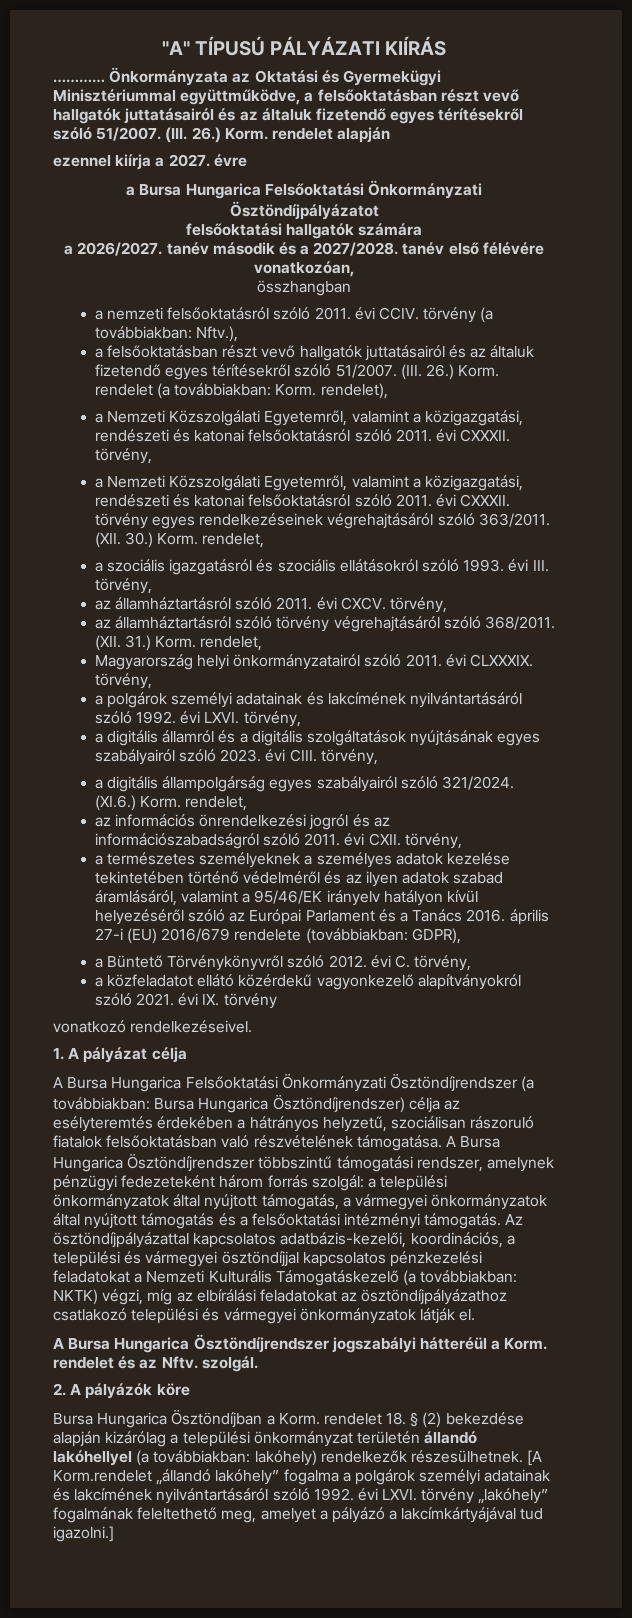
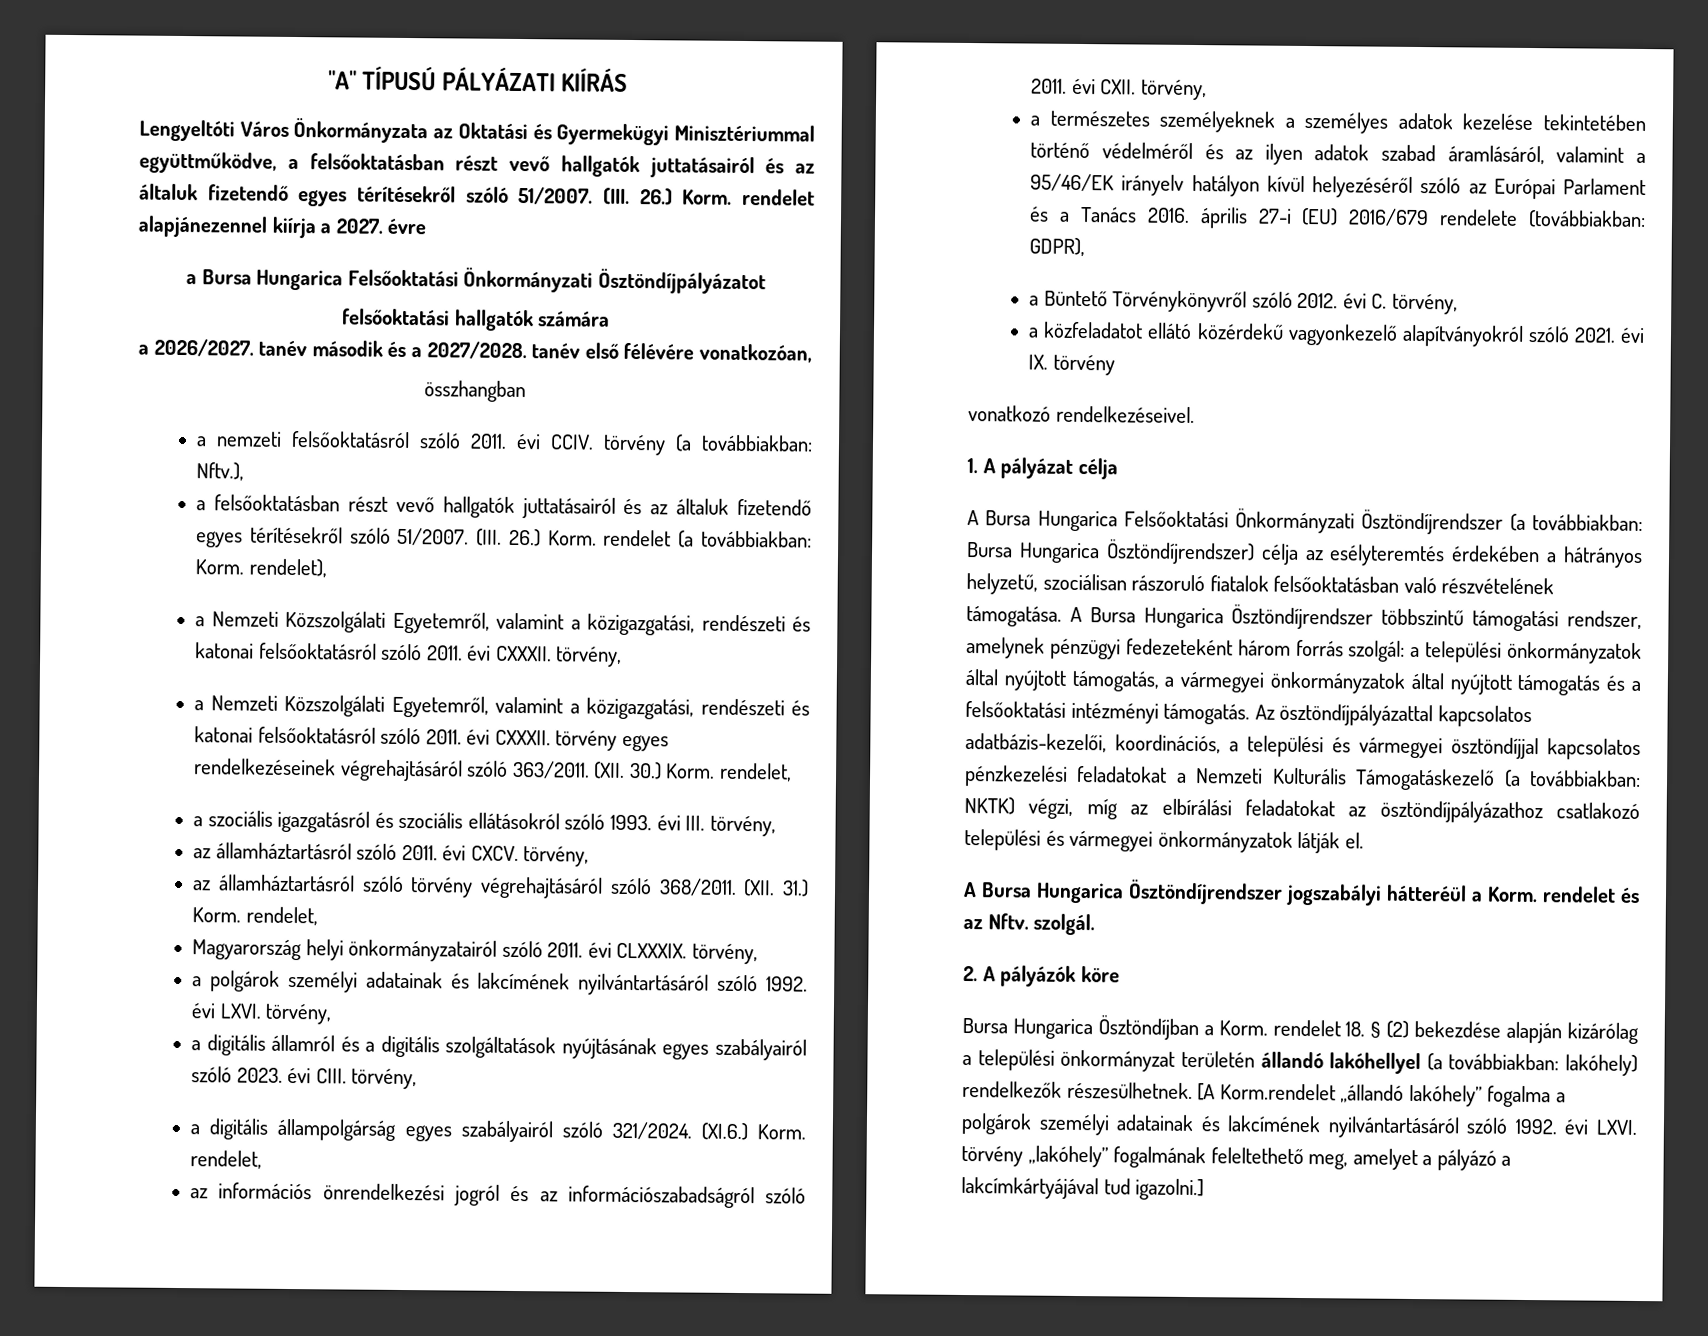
- ………… Önkormányzata az Oktatási és Gyermekügyi Minisztériummal együttműködve, a felsőoktatásban részt vevő hallgatók juttatásairól és az általuk fizetendő egyes térítésekről szóló 51/2007.
+ Lengyeltóti Város Önkormányzata az Oktatási és Gyermekügyi Minisztériummal együttműködve, a felsőoktatásban részt vevő hallgatók juttatásairól és az általuk fizetendő egyes térítésekről szóló 51/2007.
- (III. 26.) Korm. rendelet alapján
- ezennel kiírja a 2027. évre
+ (III. 26.) Korm. rendelet alapjánezennel kiírja a 2027. évre

